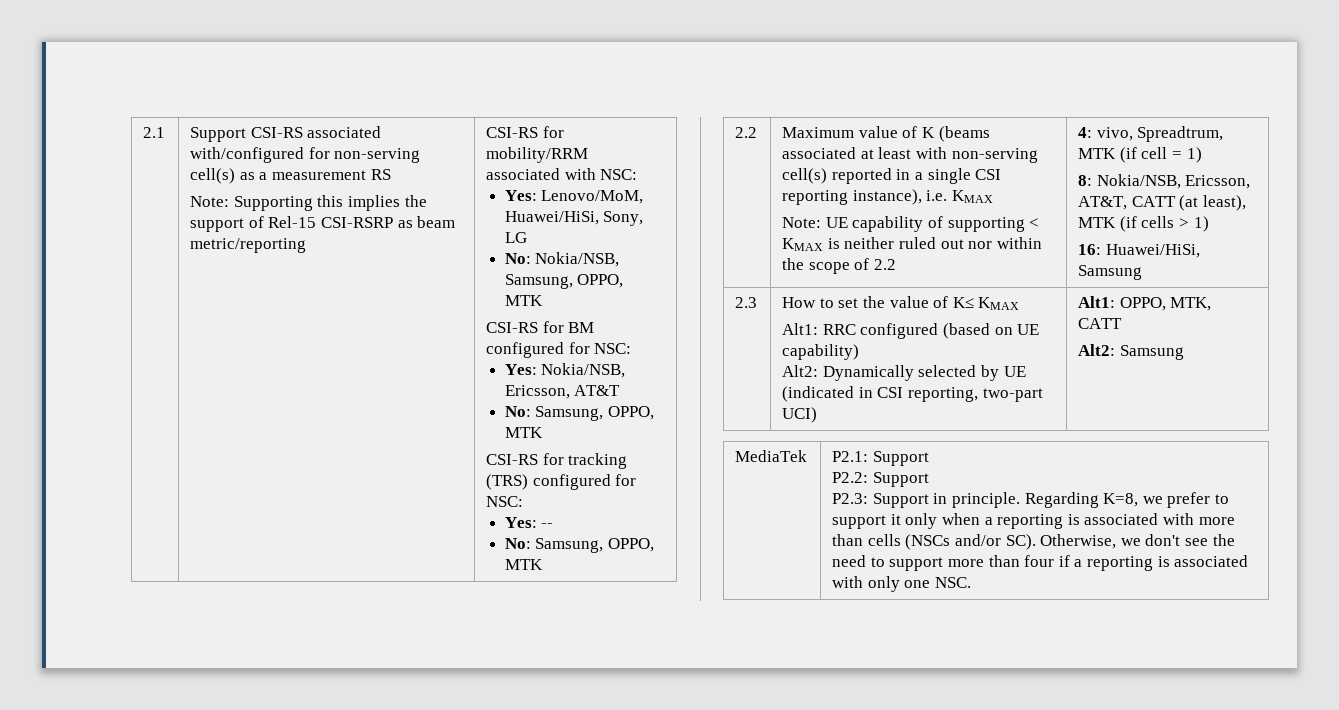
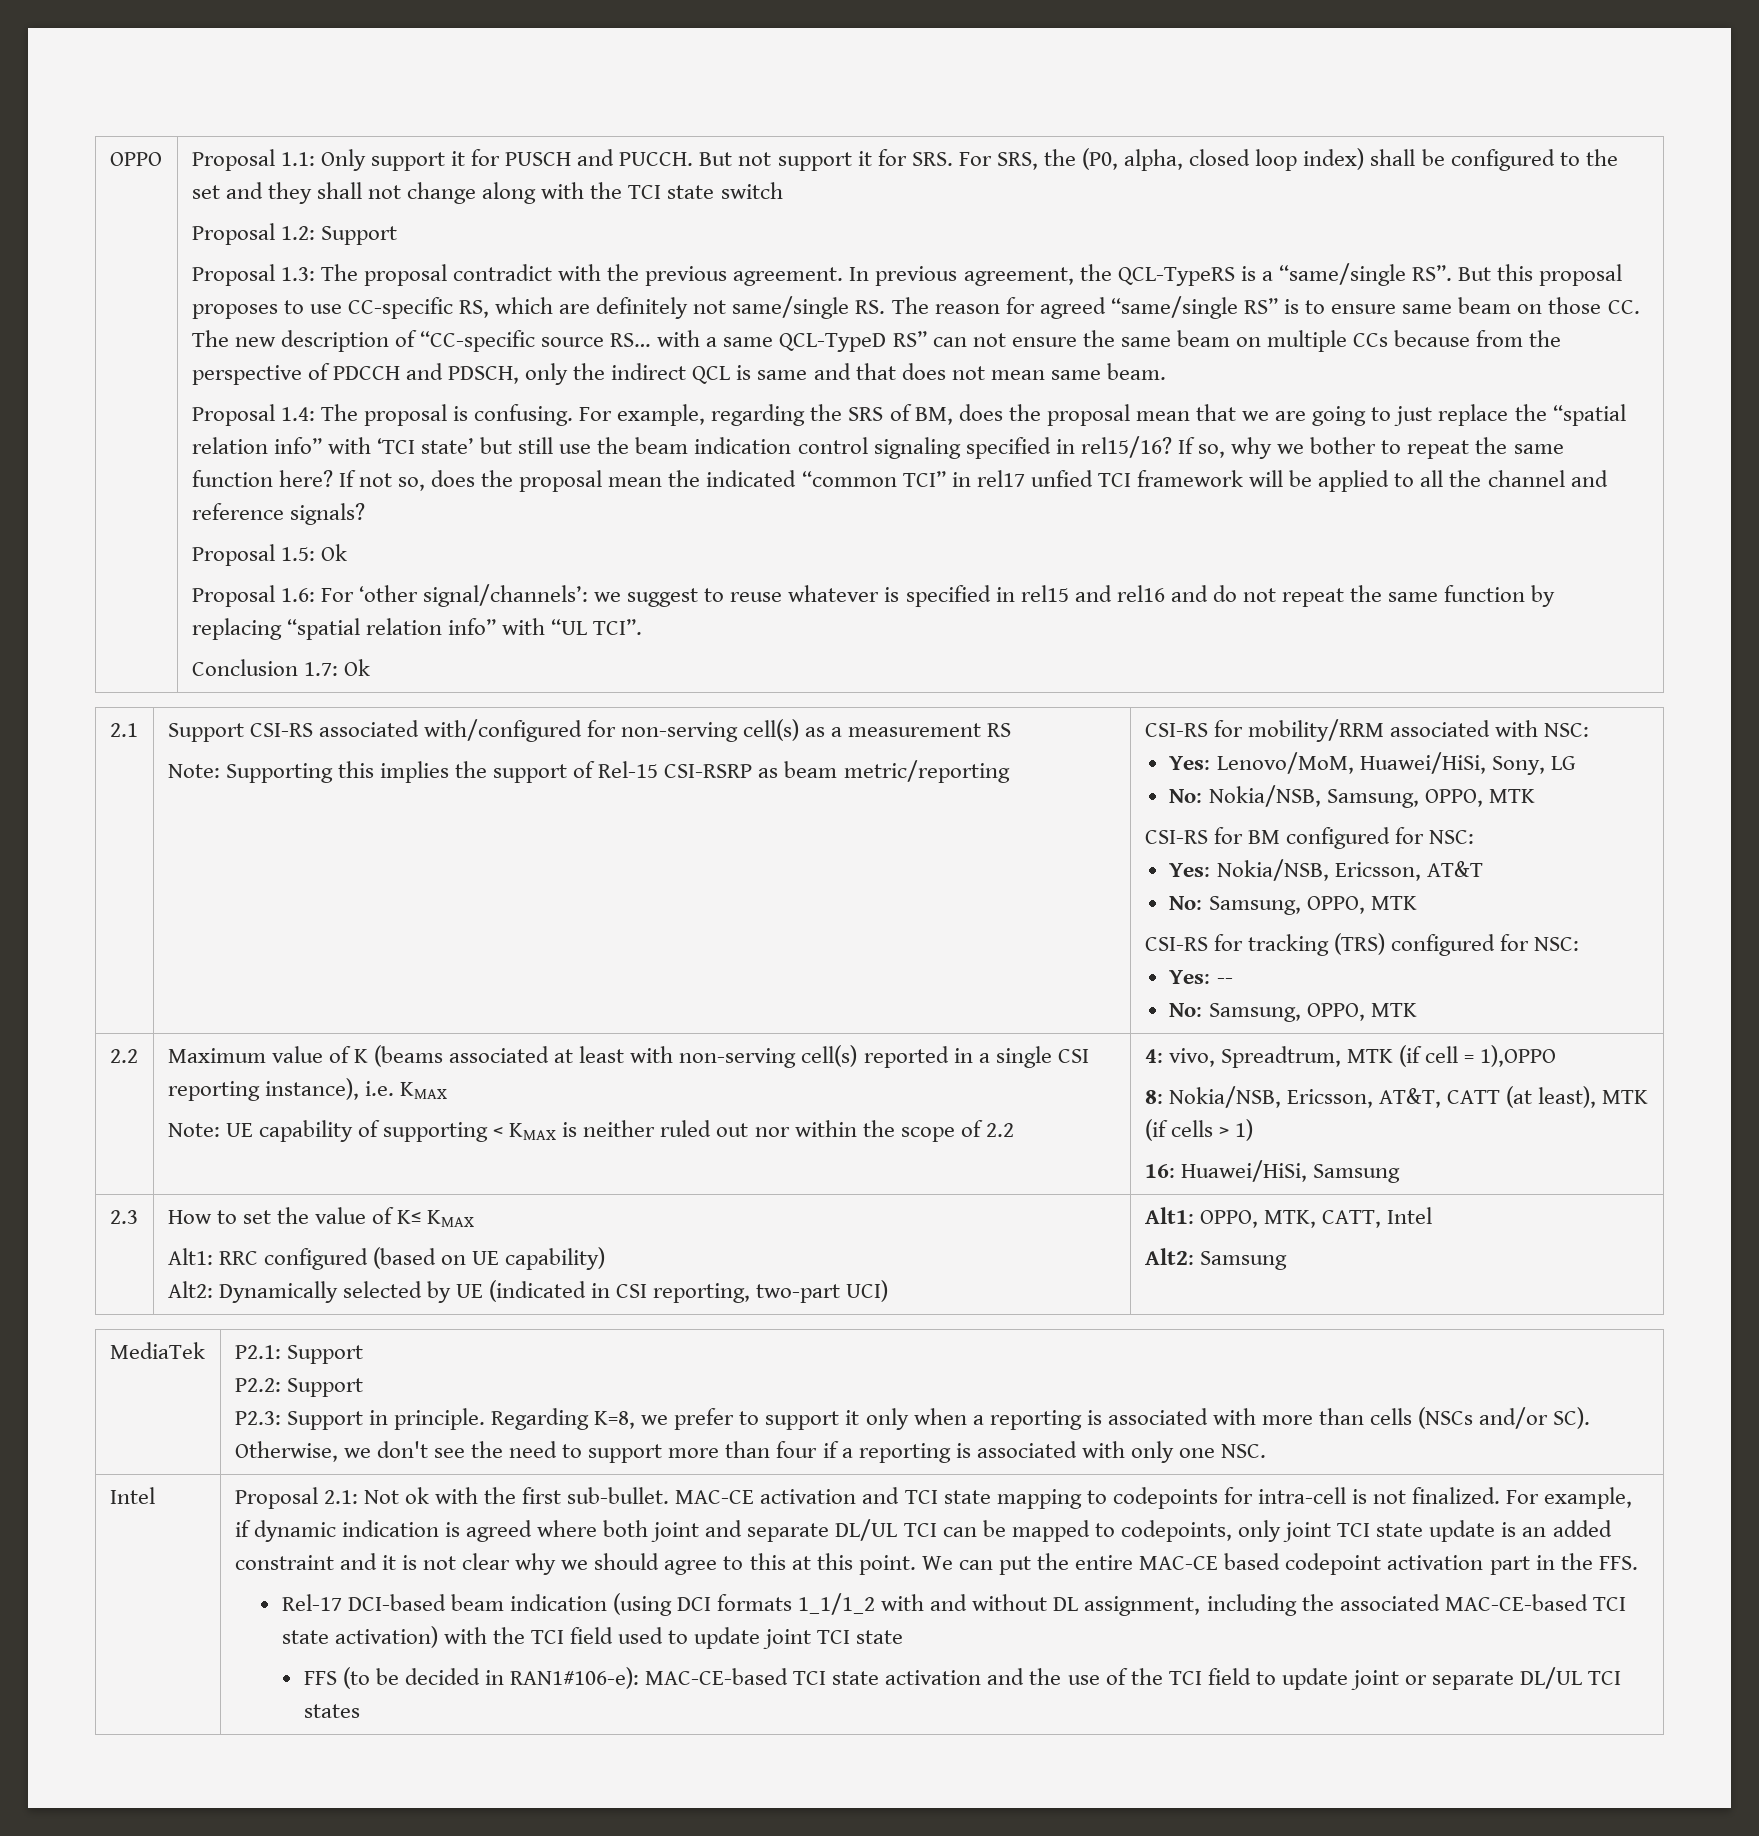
+ OPPO | Proposal 1.1: Only support it for PUSCH and PUCCH. But not support it for SRS. For SRS, the (P0, alpha, closed loop index) shall be configured to the set and they shall not change along with the TCI state switch
+ Proposal 1.2: Support
+ Proposal 1.3: The proposal contradict with the previous agreement. In previous agreement, the QCL-TypeRS is a “same/single RS”. But this proposal proposes to use CC-specific RS, which are definitely not same/single RS. The reason for agreed “same/single RS” is to ensure same beam on those CC. The new description of “CC-specific source RS… with a same QCL-TypeD RS” can not ensure the same beam on multiple CCs because from the perspective of PDCCH and PDSCH, only the indirect QCL is same and that does not mean same beam.
+ Proposal 1.4: The proposal is confusing. For example, regarding the SRS of BM, does the proposal mean that we are going to just replace the “spatial relation info” with ‘TCI state’ but still use the beam indication control signaling specified in rel15/16? If so, why we bother to repeat the same function here? If not so, does the proposal mean the indicated “common TCI” in rel17 unfied TCI framework will be applied to all the channel and reference signals?
+ Proposal 1.5: Ok
+ Proposal 1.6: For ‘other signal/channels’: we suggest to reuse whatever is specified in rel15 and rel16 and do not repeat the same function by replacing “spatial relation info” with “UL TCI”.
+ Conclusion 1.7: Ok
- 4: vivo, Spreadtrum, MTK (if cell = 1)
+ 4: vivo, Spreadtrum, MTK (if cell = 1),OPPO
  2.3 | How to set the value of K≤ KMAX
  Alt1: RRC configured (based on UE capability)
- Alt2: Dynamically selected by UE (indicated in CSI reporting, two-part UCI) | Alt1: OPPO, MTK, CATT
+ Alt2: Dynamically selected by UE (indicated in CSI reporting, two-part UCI) | Alt1: OPPO, MTK, CATT, Intel
+ Intel | Proposal 2.1: Not ok with the first sub-bullet. MAC-CE activation and TCI state mapping to codepoints for intra-cell is not finalized. For example, if dynamic indication is agreed where both joint and separate DL/UL TCI can be mapped to codepoints, only joint TCI state update is an added constraint and it is not clear why we should agree to this at this point. We can put the entire MAC-CE based codepoint activation part in the FFS.
+ Rel-17 DCI-based beam indication (using DCI formats 1_1/1_2 with and without DL assignment, including the associated MAC-CE-based TCI state activation) with the TCI field used to update joint TCI state
+ FFS (to be decided in RAN1#106-e): MAC-CE-based TCI state activation and the use of the TCI field to update joint or separate DL/UL TCI states

